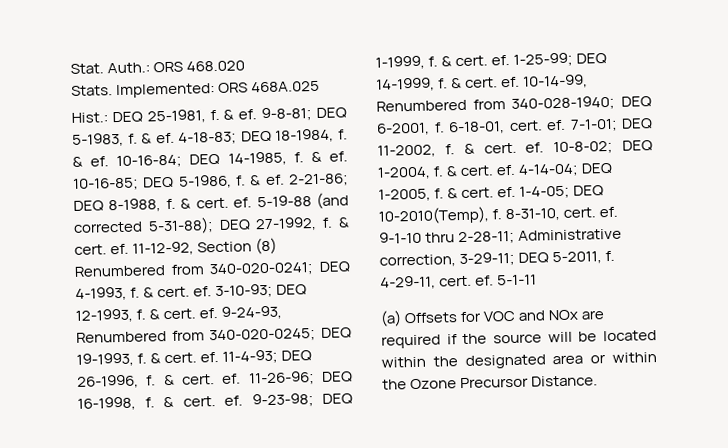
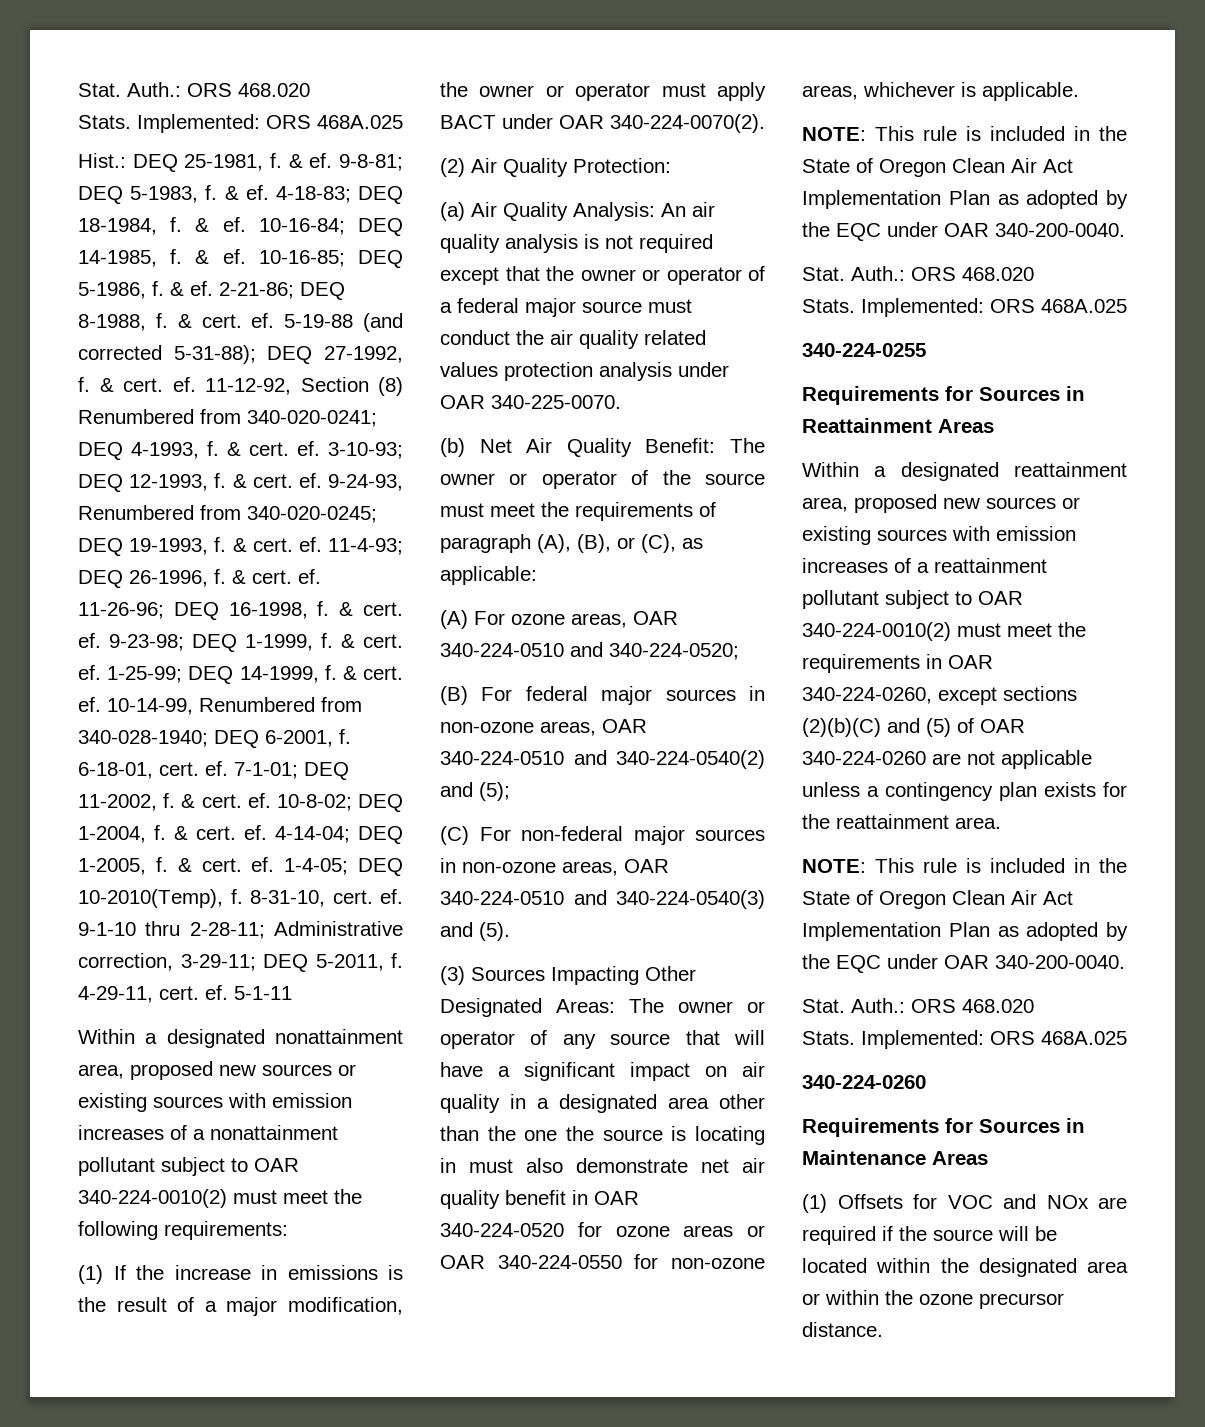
- (a) Offsets for VOC and NOx are required if the source will be located within the designated area or within the Ozone Precursor Distance.
+ Within a designated nonattainment area, proposed new sources or existing sources with emission increases of a nonattainment pollutant subject to OAR 340-224-0010(2) must meet the following requirements:
+ (1) If the increase in emissions is the result of a major modification, the owner or operator must apply BACT under OAR 340-224-0070(2).
+ (2) Air Quality Protection:
+ (a) Air Quality Analysis: An air quality analysis is not required except that the owner or operator of a federal major source must conduct the air quality related values protection analysis under OAR 340-225-0070.
+ (b) Net Air Quality Benefit: The owner or operator of the source must meet the requirements of paragraph (A), (B), or (C), as applicable:
+ (A) For ozone areas, OAR 340-224-0510 and 340-224-0520;
+ (B) For federal major sources in non-ozone areas, OAR 340-224-0510 and 340-224-0540(2) and (5);
+ (C) For non-federal major sources in non-ozone areas, OAR 340-224-0510 and 340-224-0540(3) and (5).
+ (3) Sources Impacting Other Designated Areas: The owner or operator of any source that will have a significant impact on air quality in a designated area other than the one the source is locating in must also demonstrate net air quality benefit in OAR 340-224-0520 for ozone areas or OAR 340-224-0550 for non-ozone areas, whichever is applicable.
+ NOTE: This rule is included in the State of Oregon Clean Air Act Implementation Plan as adopted by the EQC under OAR 340-200-0040.
+ Stat. Auth.: ORS 468.020
+ Stats. Implemented: ORS 468A.025
+ 340-224-0255
+ Requirements for Sources in Reattainment Areas
+ Within a designated reattainment area, proposed new sources or existing sources with emission increases of a reattainment pollutant subject to OAR 340-224-0010(2) must meet the requirements in OAR 340-224-0260, except sections (2)(b)(C) and (5) of OAR 340-224-0260 are not applicable unless a contingency plan exists for the reattainment area.
+ NOTE: This rule is included in the State of Oregon Clean Air Act Implementation Plan as adopted by the EQC under OAR 340-200-0040.
+ Stat. Auth.: ORS 468.020
+ Stats. Implemented: ORS 468A.025
+ 340-224-0260
+ Requirements for Sources in Maintenance Areas
+ (1) Offsets for VOC and NOx are required if the source will be located within the designated area or within the ozone precursor distance.

